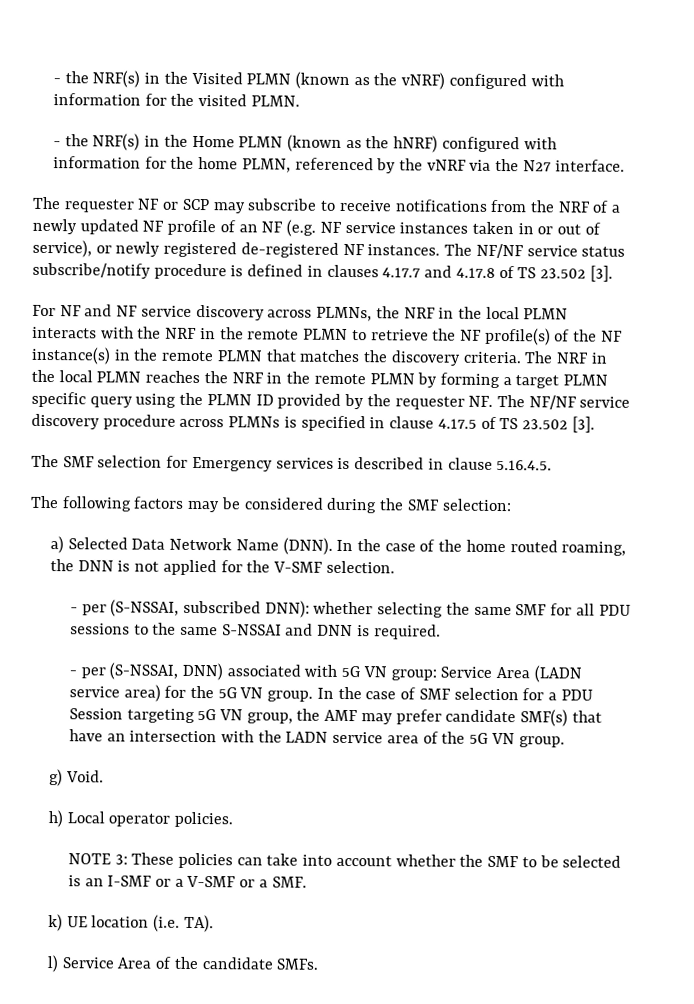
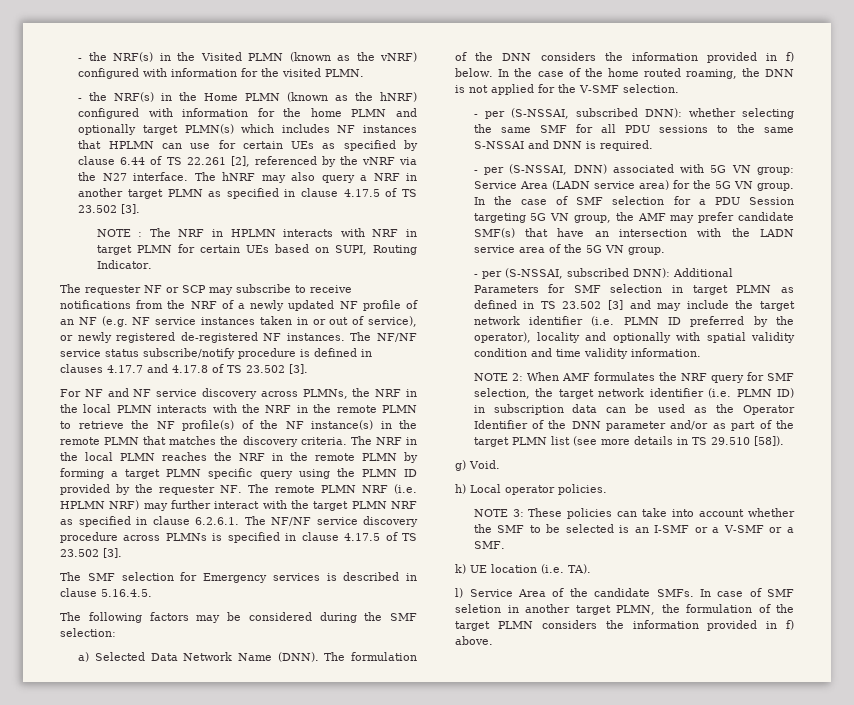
- - the NRF(s) in the Home PLMN (known as the hNRF) configured with information for the home PLMN, referenced by the vNRF via the N27 interface.
+ - the NRF(s) in the Home PLMN (known as the hNRF) configured with information for the home PLMN and optionally target PLMN(s) which includes NF instances that HPLMN can use for certain UEs as specified by clause 6.44 of TS 22.261 [2], referenced by the vNRF via the N27 interface. The hNRF may also query a NRF in another target PLMN as specified in clause 4.17.5 of TS 23.502 [3].
+ NOTE : The NRF in HPLMN interacts with NRF in target PLMN for certain UEs based on SUPI, Routing Indicator.
- The NRF in the local PLMN reaches the NRF in the remote PLMN by forming a target PLMN specific query using the PLMN ID provided by the requester NF. The NF/NF service discovery procedure across PLMNs is specified in clause 4.17.5 of TS 23.502 [3].
+ The NRF in the local PLMN reaches the NRF in the remote PLMN by forming a target PLMN specific query using the PLMN ID provided by the requester NF. The remote PLMN NRF (i.e. HPLMN NRF) may further interact with the target PLMN NRF as specified in clause 6.2.6.1. The NF/NF service discovery procedure across PLMNs is specified in clause 4.17.5 of TS 23.502 [3].
+ The formulation of the DNN considers the information provided in f) below.
+ - per (S-NSSAI, subscribed DNN): Additional Parameters for SMF selection in target PLMN as defined in TS 23.502 [3] and may include the target network identifier (i.e. PLMN ID preferred by the operator), locality and optionally with spatial validity condition and time validity information.
+ NOTE 2: When AMF formulates the NRF query for SMF selection, the target network identifier (i.e. PLMN ID) in subscription data can be used as the Operator Identifier of the DNN parameter and/or as part of the target PLMN list (see more details in TS 29.510 [58]).
+ In case of SMF seletion in another target PLMN, the formulation of the target PLMN considers the information provided in f) above.

